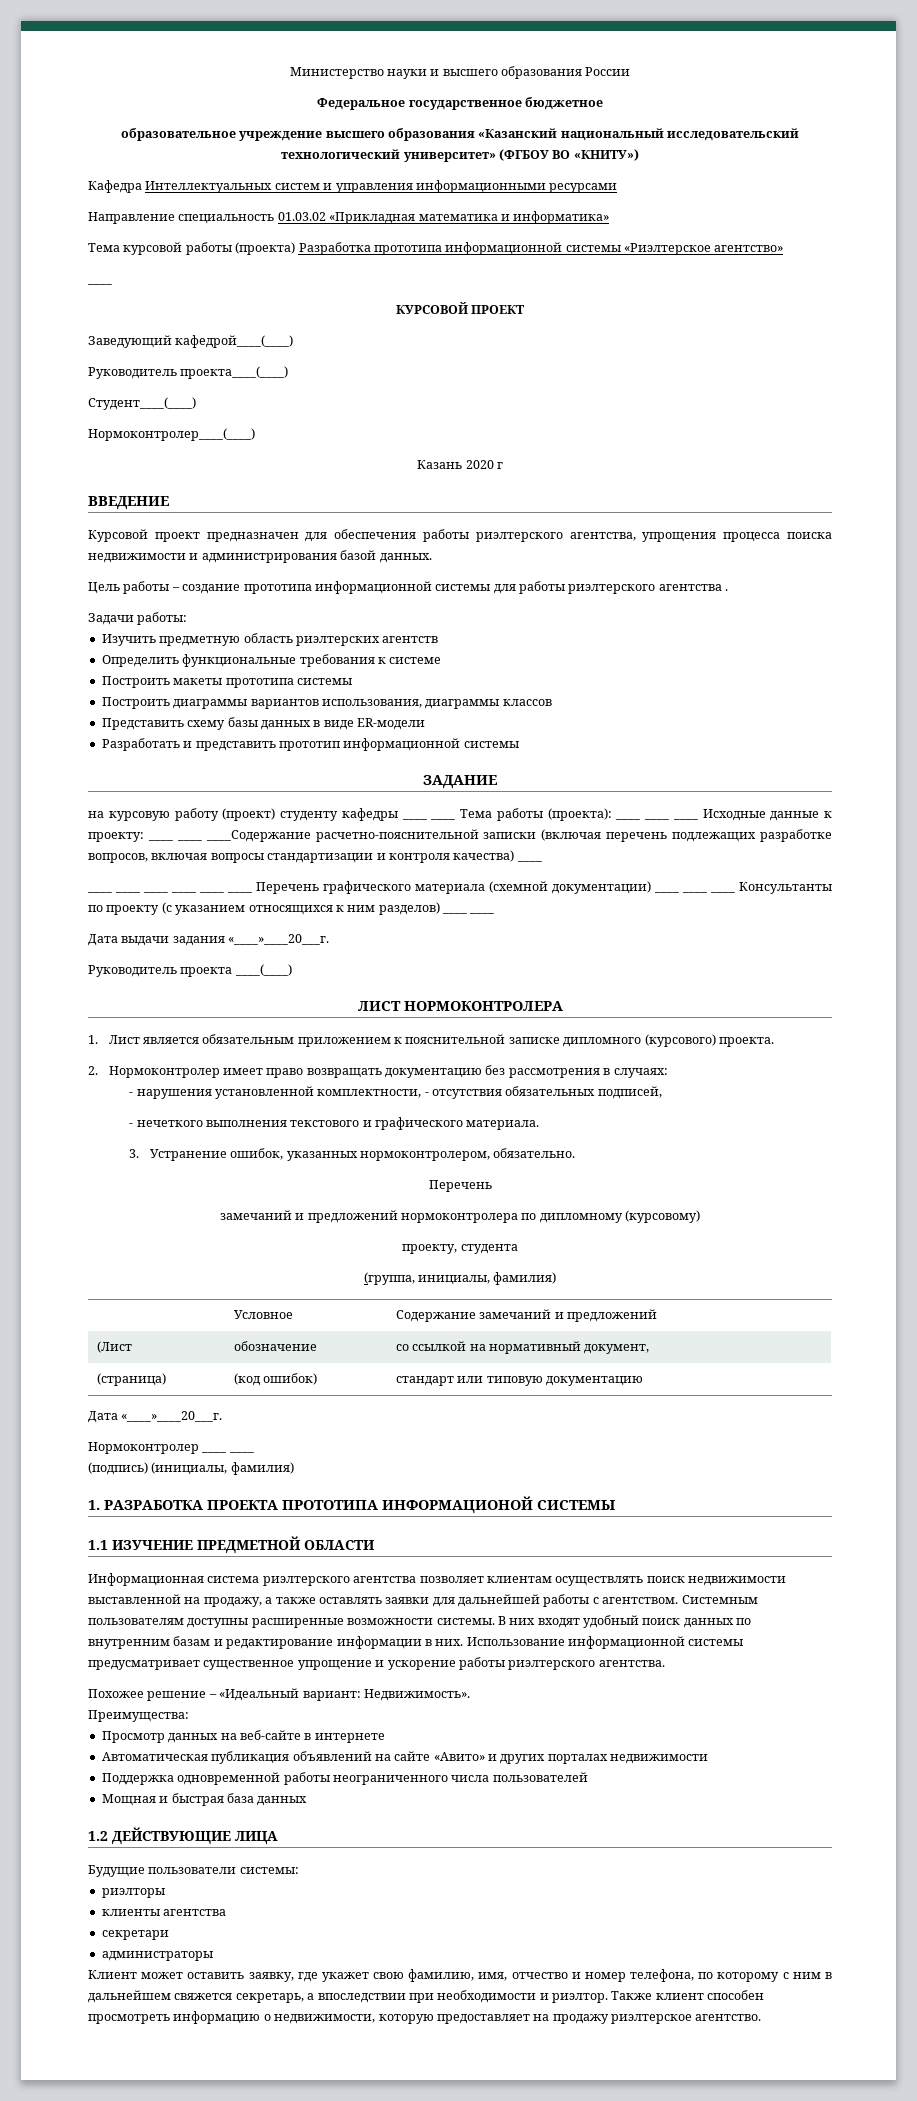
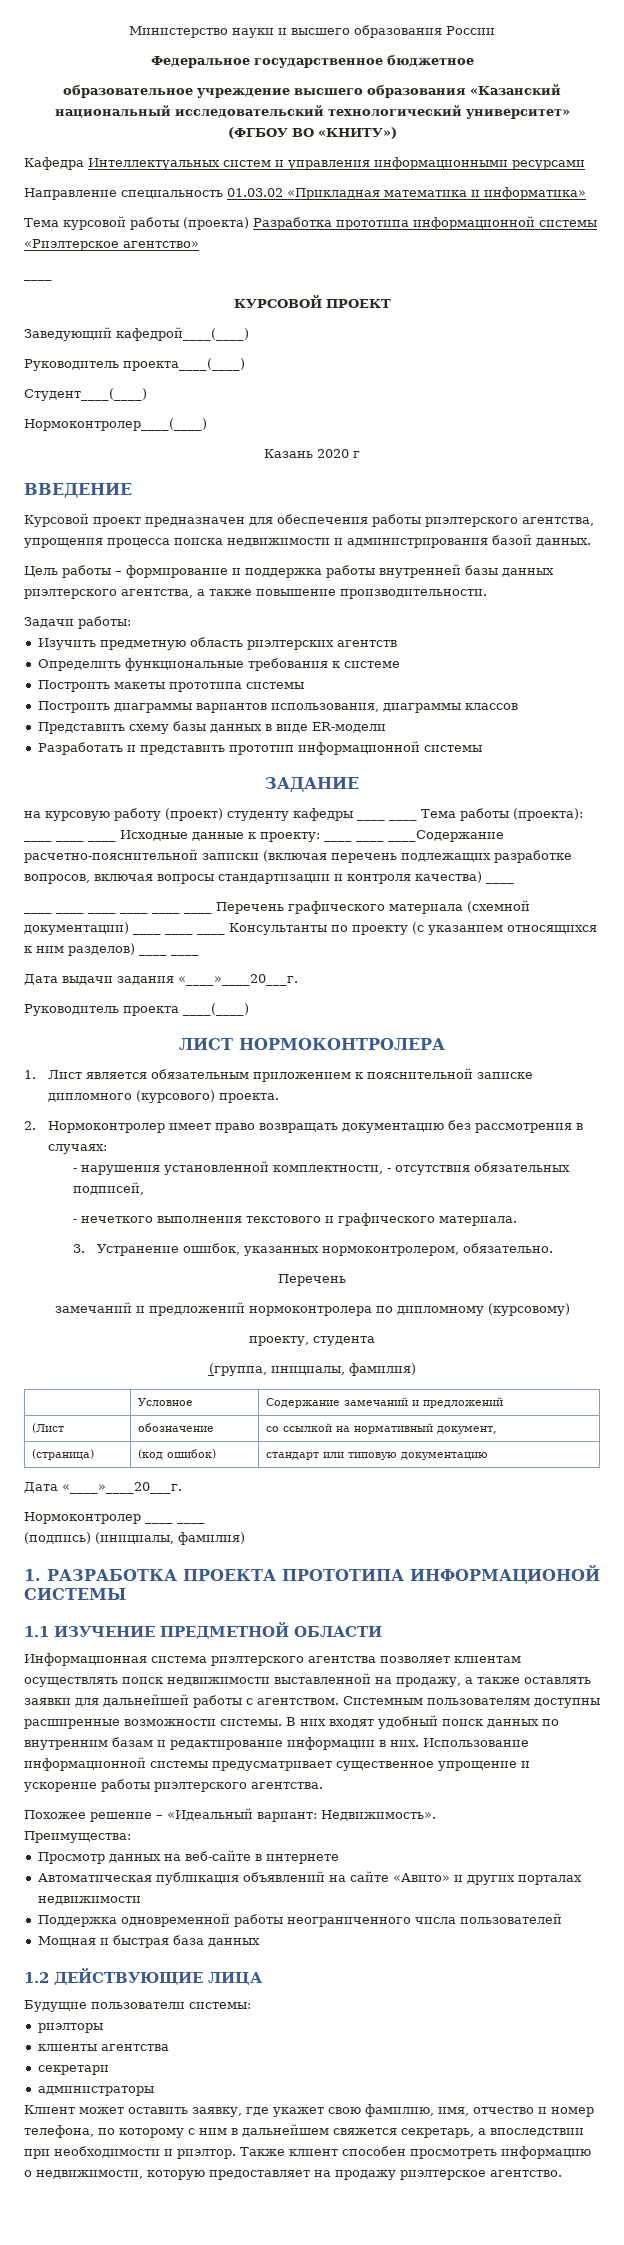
- Цель работы – создание прототипа информационной системы для работы риэлтерского агентства .
+ Цель работы – формирование и поддержка работы внутренней базы данных риэлтерского агентства, а также повышение производительности.

